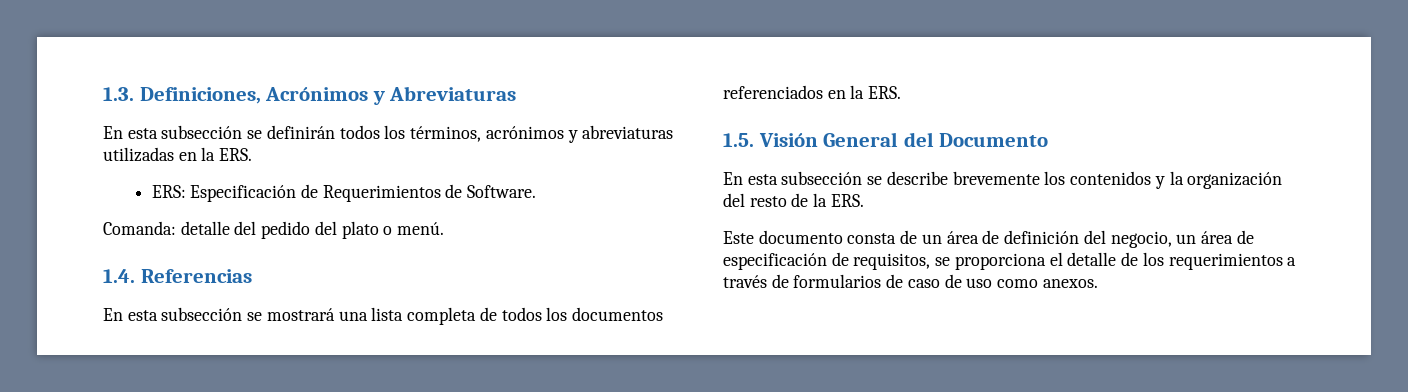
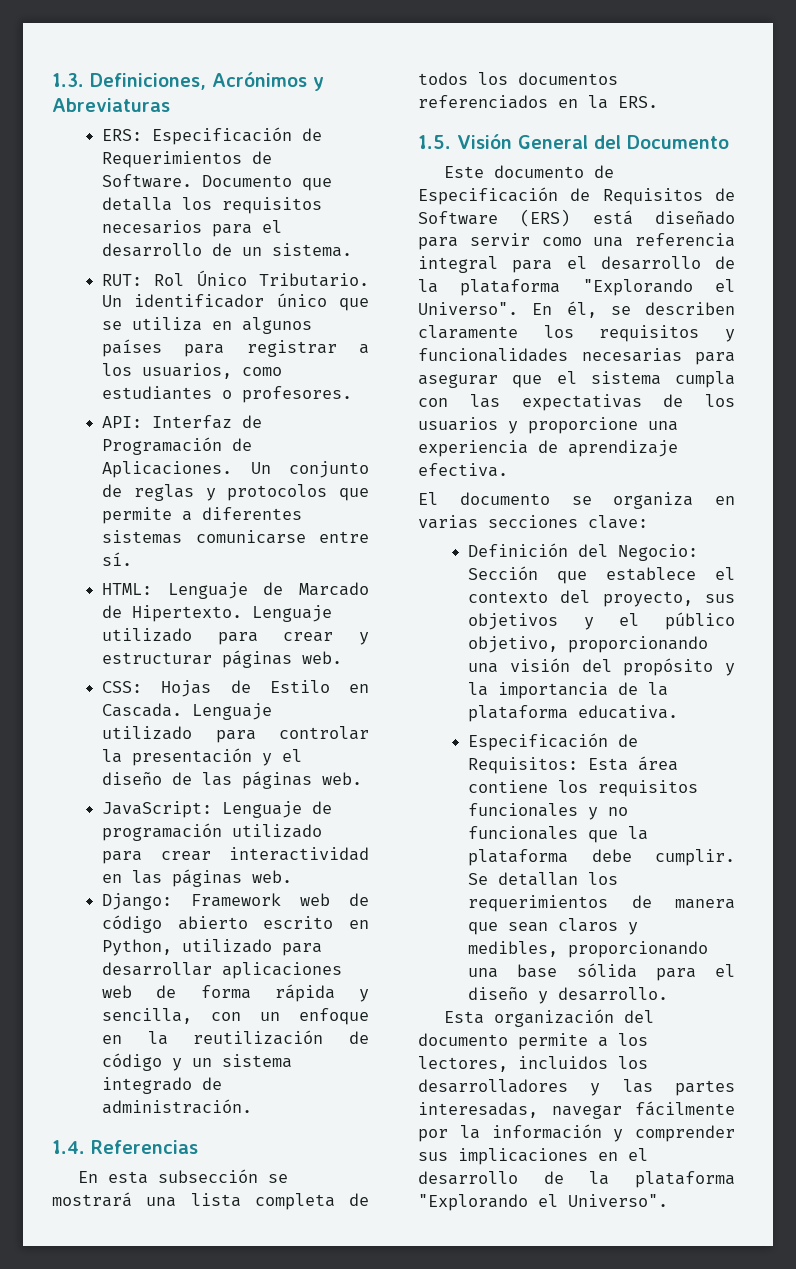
- En esta subsección se definirán todos los términos, acrónimos y abreviaturas utilizadas en la ERS.
- ERS: Especificación de Requerimientos de Software.
- Comanda: detalle del pedido del plato o menú.
+ ERS: Especificación de Requerimientos de Software. Documento que detalla los requisitos necesarios para el desarrollo de un sistema.
+ RUT: Rol Único Tributario. Un identificador único que se utiliza en algunos países para registrar a los usuarios, como estudiantes o profesores.
+ API: Interfaz de Programación de Aplicaciones. Un conjunto de reglas y protocolos que permite a diferentes sistemas comunicarse entre sí.
+ HTML: Lenguaje de Marcado de Hipertexto. Lenguaje utilizado para crear y estructurar páginas web.
+ CSS: Hojas de Estilo en Cascada. Lenguaje utilizado para controlar la presentación y el diseño de las páginas web.
+ JavaScript: Lenguaje de programación utilizado para crear interactividad en las páginas web.
+ Django: Framework web de código abierto escrito en Python, utilizado para desarrollar aplicaciones web de forma rápida y sencilla, con un enfoque en la reutilización de código y un sistema integrado de administración.
- En esta subsección se describe brevemente los contenidos y la organización del resto de la ERS.
- Este documento consta de un área de definición del negocio, un área de especificación de requisitos, se proporciona el detalle de los requerimientos a través de formularios de caso de uso como anexos.
+ Este documento de Especificación de Requisitos de Software (ERS) está diseñado para servir como una referencia integral para el desarrollo de la plataforma "Explorando el Universo". En él, se describen claramente los requisitos y funcionalidades necesarias para asegurar que el sistema cumpla con las expectativas de los usuarios y proporcione una experiencia de aprendizaje efectiva.
+ El documento se organiza en varias secciones clave:
+ Definición del Negocio: Sección que establece el contexto del proyecto, sus objetivos y el público objetivo, proporcionando una visión del propósito y la importancia de la plataforma educativa.
+ Especificación de Requisitos: Esta área contiene los requisitos funcionales y no funcionales que la plataforma debe cumplir. Se detallan los requerimientos de manera que sean claros y medibles, proporcionando una base sólida para el diseño y desarrollo.
+ Esta organización del documento permite a los lectores, incluidos los desarrolladores y las partes interesadas, navegar fácilmente por la información y comprender sus implicaciones en el desarrollo de la plataforma "Explorando el Universo".

